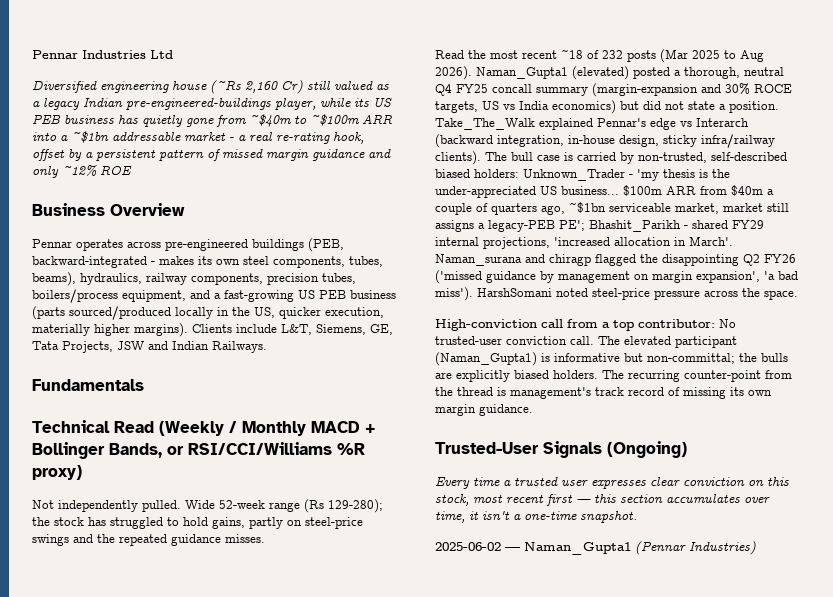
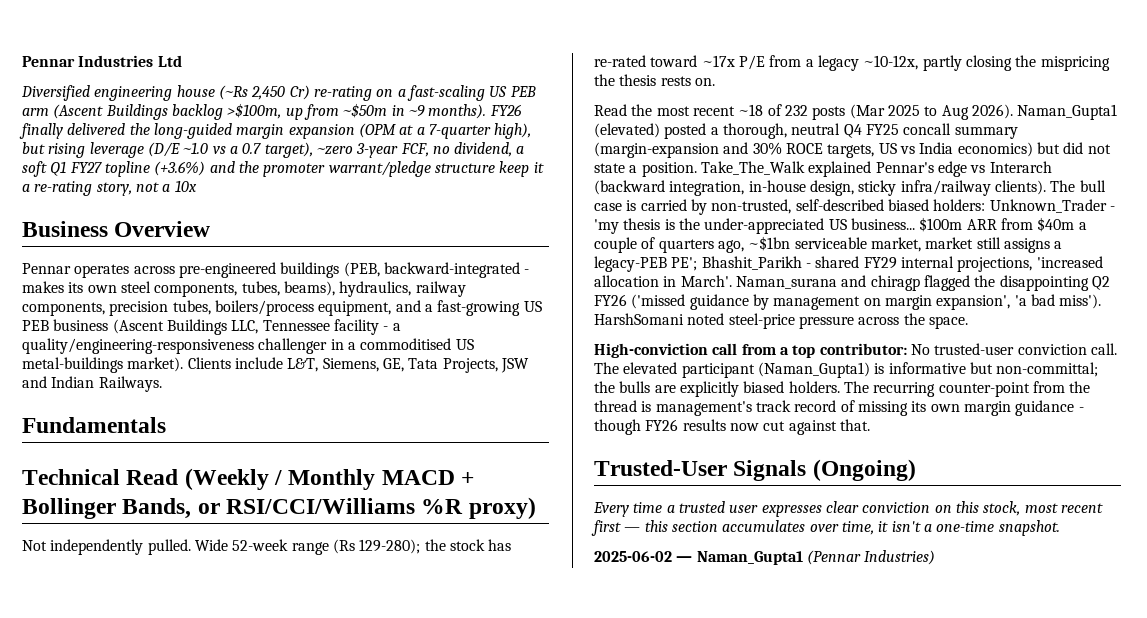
- Diversified engineering house (~Rs 2,160 Cr) still valued as a legacy Indian pre-engineered-buildings player, while its US PEB business has quietly gone from ~$40m to ~$100m ARR into a ~$1bn addressable market - a real re-rating hook, offset by a persistent pattern of missed margin guidance and only ~12% ROE
+ Diversified engineering house (~Rs 2,450 Cr) re-rating on a fast-scaling US PEB arm (Ascent Buildings backlog >$100m, up from ~$50m in ~9 months). FY26 finally delivered the long-guided margin expansion (OPM at a 7-quarter high), but rising leverage (D/E ~1.0 vs a 0.7 target), ~zero 3-year FCF, no dividend, a soft Q1 FY27 topline (+3.6%) and the promoter warrant/pledge structure keep it a re-rating story, not a 10x
- Pennar operates across pre-engineered buildings (PEB, backward-integrated - makes its own steel components, tubes, beams), hydraulics, railway components, precision tubes, boilers/process equipment, and a fast-growing US PEB business (parts sourced/produced locally in the US, quicker execution, materially higher margins).
+ Pennar operates across pre-engineered buildings (PEB, backward-integrated - makes its own steel components, tubes, beams), hydraulics, railway components, precision tubes, boilers/process equipment, and a fast-growing US PEB business (Ascent Buildings LLC, Tennessee facility - a quality/engineering-responsiveness challenger in a commoditised US metal-buildings market).
- Wide 52-week range (Rs 129-280); the stock has struggled to hold gains, partly on steel-price swings and the repeated guidance misses.
+ Wide 52-week range (Rs 129-280); the stock has re-rated toward ~17x P/E from a legacy ~10-12x, partly closing the mispricing the thesis rests on.
- The recurring counter-point from the thread is management's track record of missing its own margin guidance.
+ The recurring counter-point from the thread is management's track record of missing its own margin guidance - though FY26 results now cut against that.

